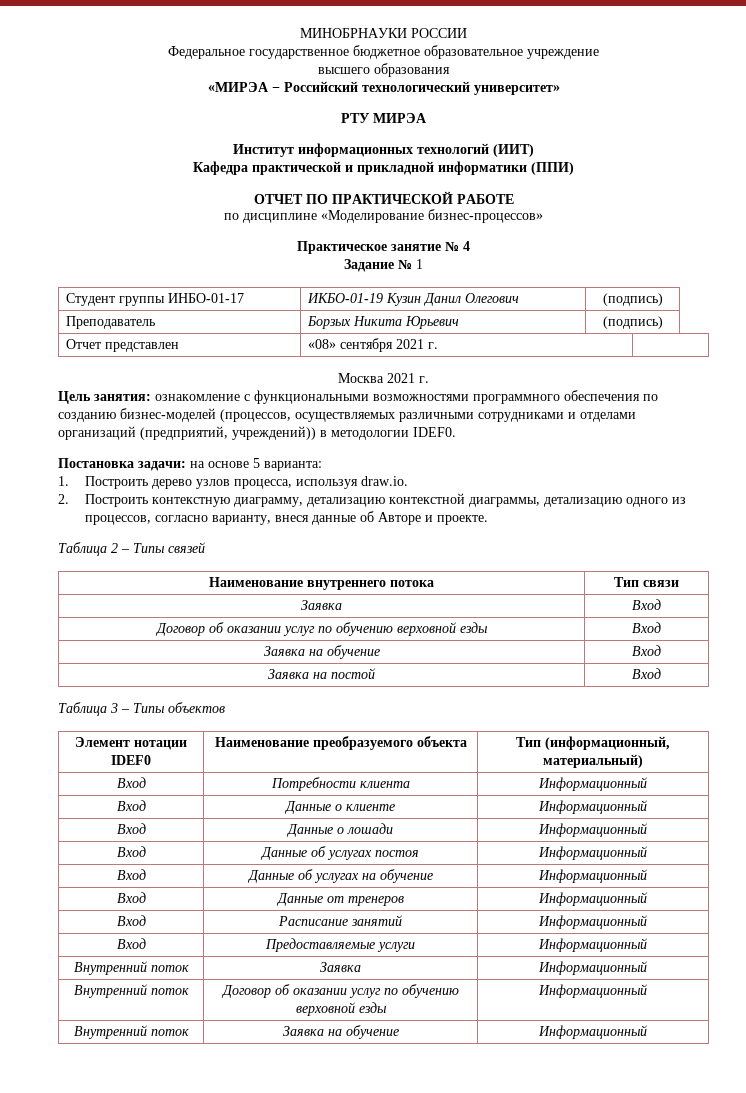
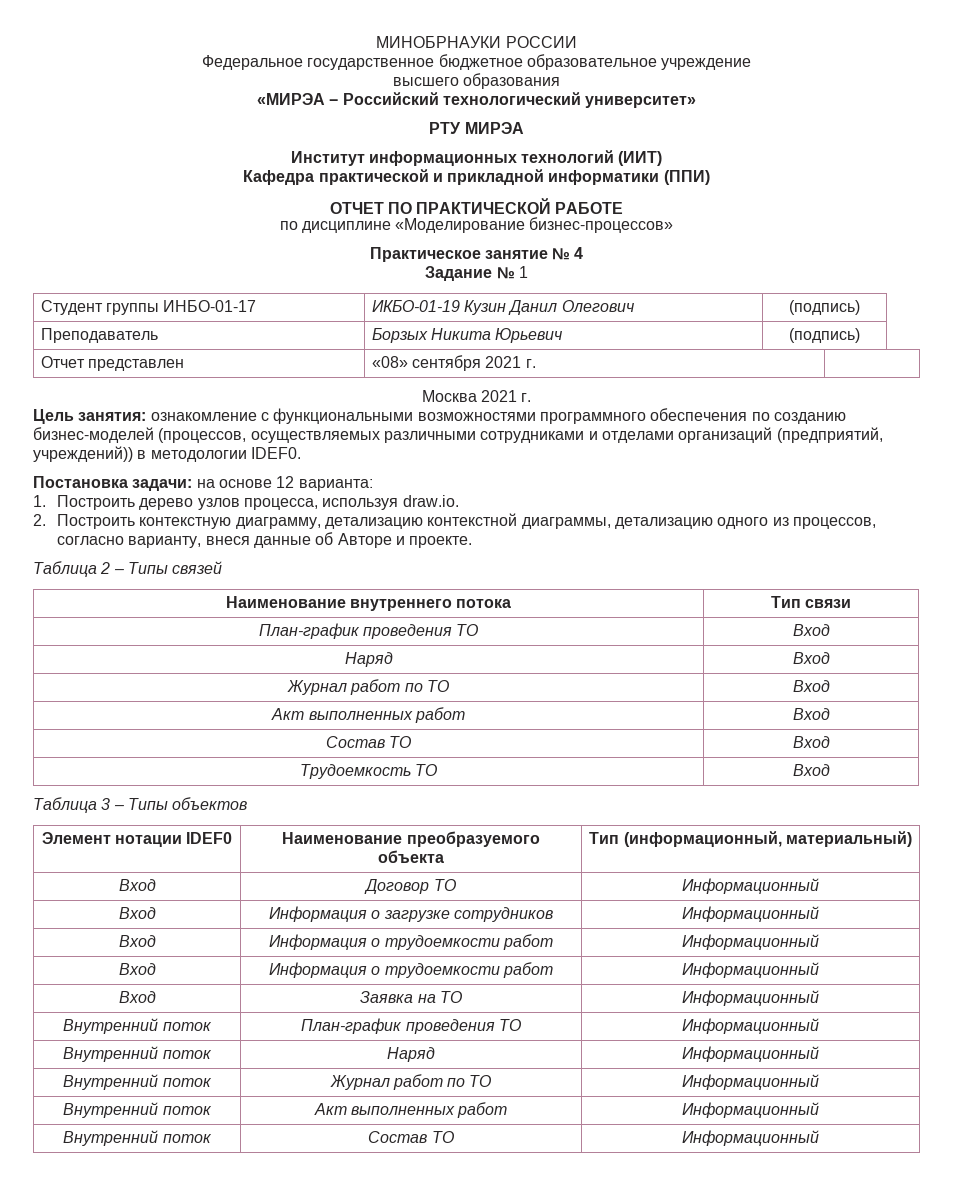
- Постановка задачи: на основе 5 варианта:
+ Постановка задачи: на основе 12 варианта:
- Заявка | Вход
- Договор об оказании услуг по обучению верховной езды | Вход
- Заявка на обучение | Вход
- Заявка на постой | Вход
+ План-график проведения ТО | Вход
+ Наряд | Вход
+ Журнал работ по ТО | Вход
+ Акт выполненных работ | Вход
+ Состав ТО | Вход
+ Трудоемкость ТО | Вход
- Вход | Потребности клиента | Информационный
- Вход | Данные о клиенте | Информационный
- Вход | Данные о лошади | Информационный
- Вход | Данные об услугах постоя | Информационный
- Вход | Данные об услугах на обучение | Информационный
- Вход | Данные от тренеров | Информационный
- Вход | Расписание занятий | Информационный
- Вход | Предоставляемые услуги | Информационный
- Внутренний поток | Заявка | Информационный
- Внутренний поток | Договор об оказании услуг по обучению верховной езды | Информационный
- Внутренний поток | Заявка на обучение | Информационный
+ Вход | Договор ТО | Информационный
+ Вход | Информация о загрузке сотрудников | Информационный
+ Вход | Информация о трудоемкости работ | Информационный
+ Вход | Информация о трудоемкости работ | Информационный
+ Вход | Заявка на ТО | Информационный
+ Внутренний поток | План-график проведения ТО | Информационный
+ Внутренний поток | Наряд | Информационный
+ Внутренний поток | Журнал работ по ТО | Информационный
+ Внутренний поток | Акт выполненных работ | Информационный
+ Внутренний поток | Состав ТО | Информационный

